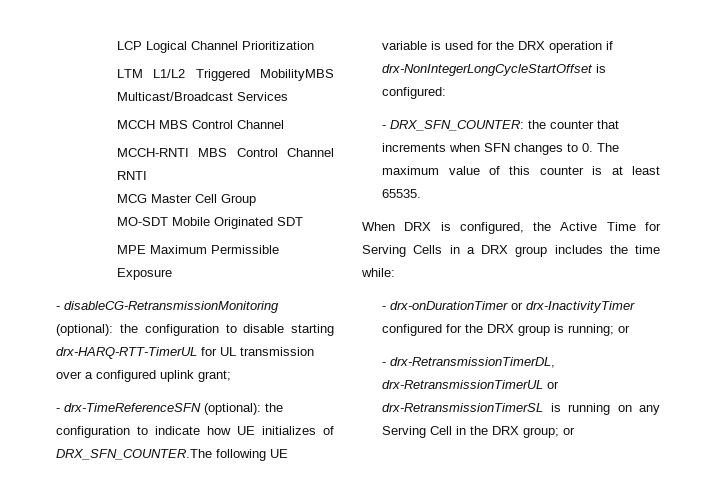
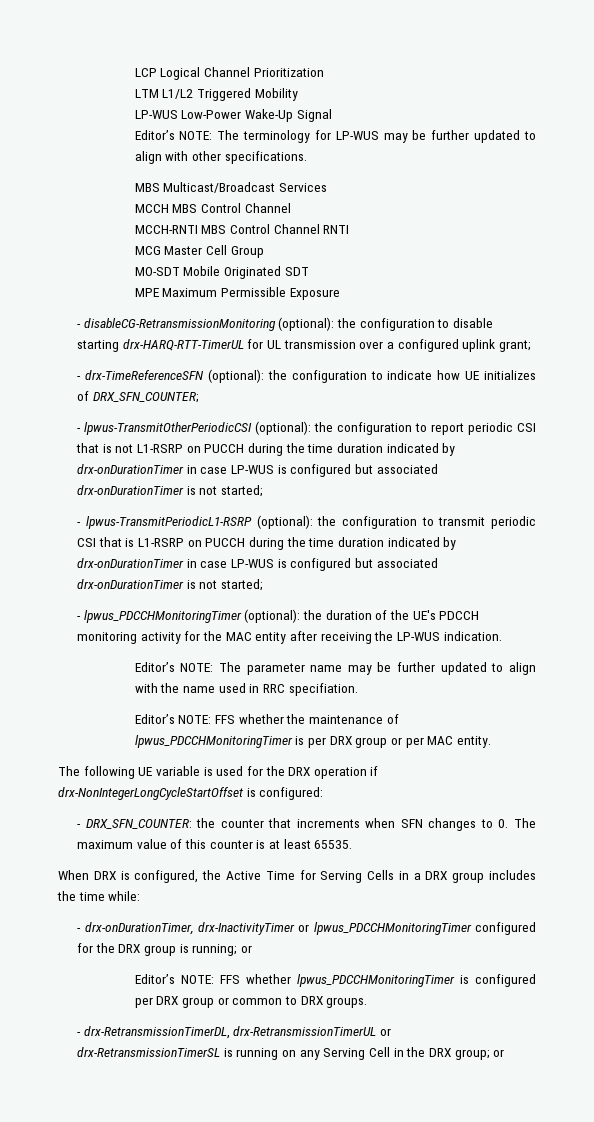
- LTM L1/L2 Triggered MobilityMBS Multicast/Broadcast Services
+ LTM L1/L2 Triggered Mobility
+ LP-WUS Low-Power Wake-Up Signal
+ Editor’s NOTE: The terminology for LP-WUS may be further updated to align with other specifications.
+ MBS Multicast/Broadcast Services
- - drx-TimeReferenceSFN (optional): the configuration to indicate how UE initializes of DRX_SFN_COUNTER.The following UE variable is used for the DRX operation if drx-NonIntegerLongCycleStartOffset is configured:
+ - drx-TimeReferenceSFN (optional): the configuration to indicate how UE initializes of DRX_SFN_COUNTER;
+ - lpwus-TransmitOtherPeriodicCSI (optional): the configuration to report periodic CSI that is not L1-RSRP on PUCCH during the time duration indicated by drx-onDurationTimer in case LP-WUS is configured but associated drx-onDurationTimer is not started;
+ - lpwus-TransmitPeriodicL1-RSRP (optional): the configuration to transmit periodic CSI that is L1-RSRP on PUCCH during the time duration indicated by drx-onDurationTimer in case LP-WUS is configured but associated drx-onDurationTimer is not started;
+ - lpwus_PDCCHMonitoringTimer (optional): the duration of the UE's PDCCH monitoring activity for the MAC entity after receiving the LP-WUS indication.
+ Editor’s NOTE: The parameter name may be further updated to align with the name used in RRC specifiation.
+ Editor’s NOTE: FFS whether the maintenance of lpwus_PDCCHMonitoringTimer is per DRX group or per MAC entity.
+ The following UE variable is used for the DRX operation if drx-NonIntegerLongCycleStartOffset is configured:
- - drx-onDurationTimer or drx-InactivityTimer configured for the DRX group is running; or
+ - drx-onDurationTimer, drx-InactivityTimer or lpwus_PDCCHMonitoringTimer configured for the DRX group is running; or
+ Editor’s NOTE: FFS whether lpwus_PDCCHMonitoringTimer is configured per DRX group or common to DRX groups.

